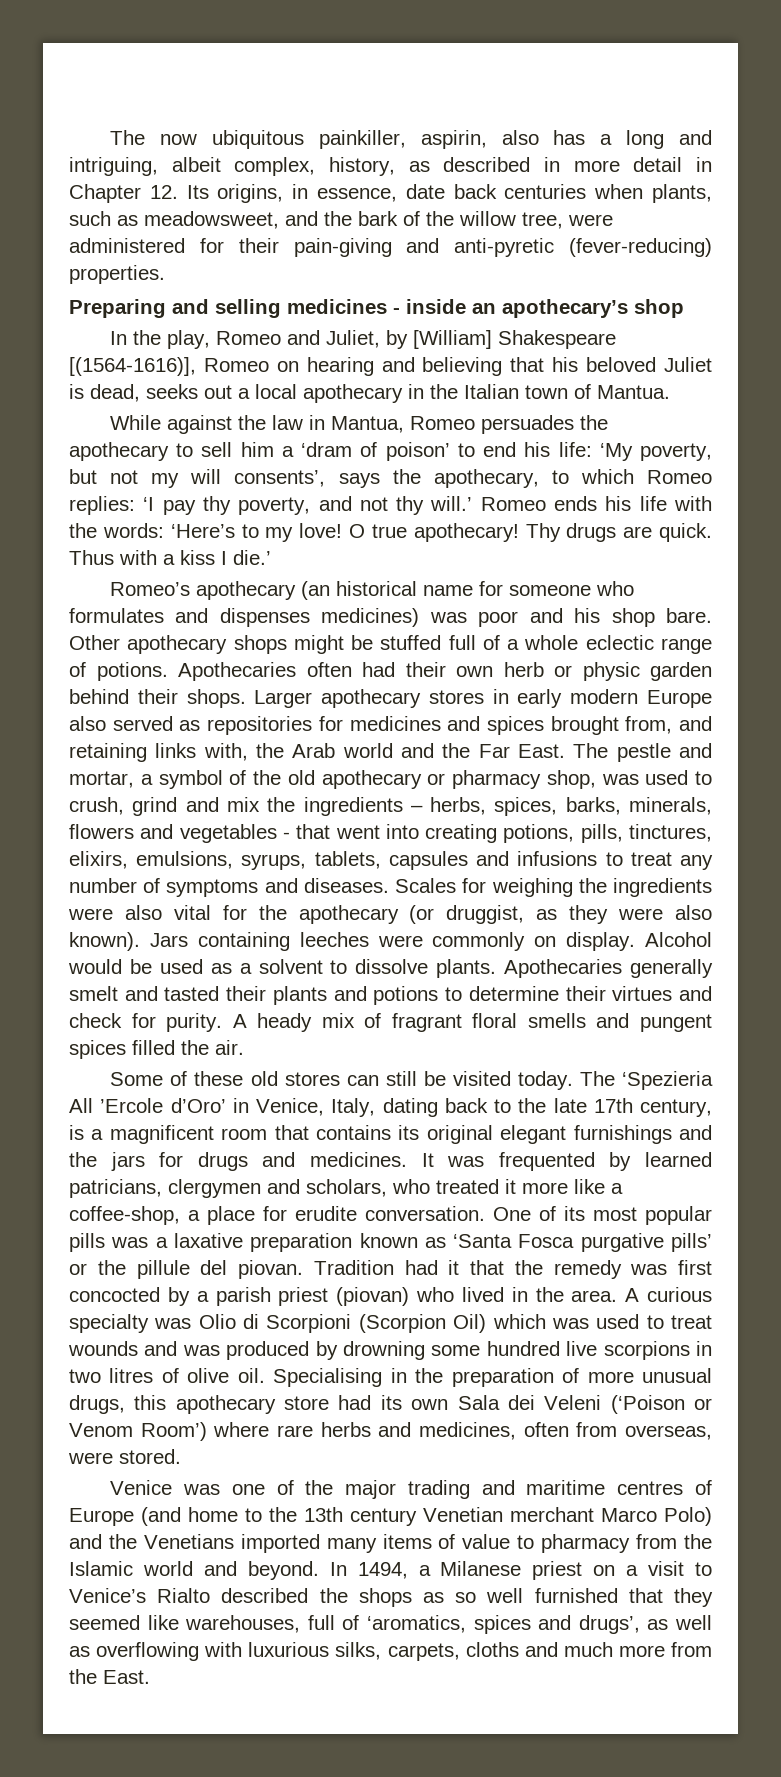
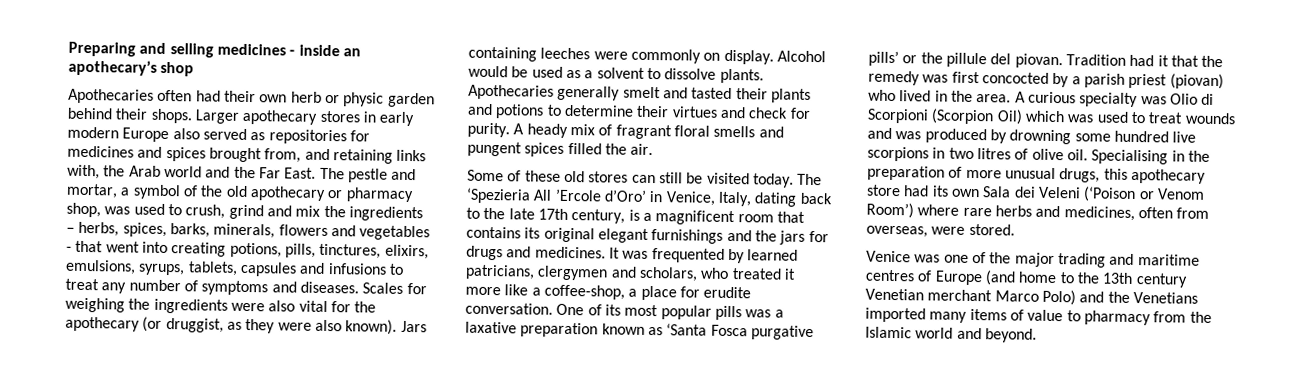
- The now ubiquitous painkiller, aspirin, also has a long and intriguing, albeit complex, history, as described in more detail in Chapter 12. Its origins, in essence, date back centuries when plants, such as meadowsweet, and the bark of the willow tree, were administered for their pain-giving and anti-pyretic (fever-reducing) properties.
- In the play, Romeo and Juliet, by [William] Shakespeare [(1564-1616)], Romeo on hearing and believing that his beloved Juliet is dead, seeks out a local apothecary in the Italian town of Mantua.
- While against the law in Mantua, Romeo persuades the apothecary to sell him a ‘dram of poison’ to end his life: ‘My poverty, but not my will consents’, says the apothecary, to which Romeo replies: ‘I pay thy poverty, and not thy will.’ Romeo ends his life with the words: ‘Here’s to my love! O true apothecary! Thy drugs are quick. Thus with a kiss I die.’
- Romeo’s apothecary (an historical name for someone who formulates and dispenses medicines) was poor and his shop bare. Other apothecary shops might be stuffed full of a whole eclectic range of potions.
- In 1494, a Milanese priest on a visit to Venice’s Rialto described the shops as so well furnished that they seemed like warehouses, full of ‘aromatics, spices and drugs’, as well as overflowing with luxurious silks, carpets, cloths and much more from the East.

